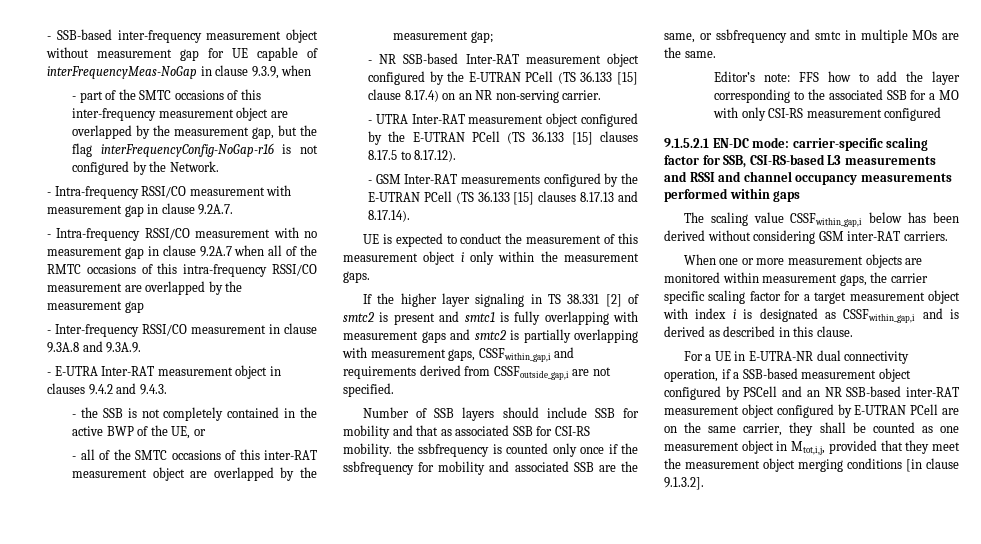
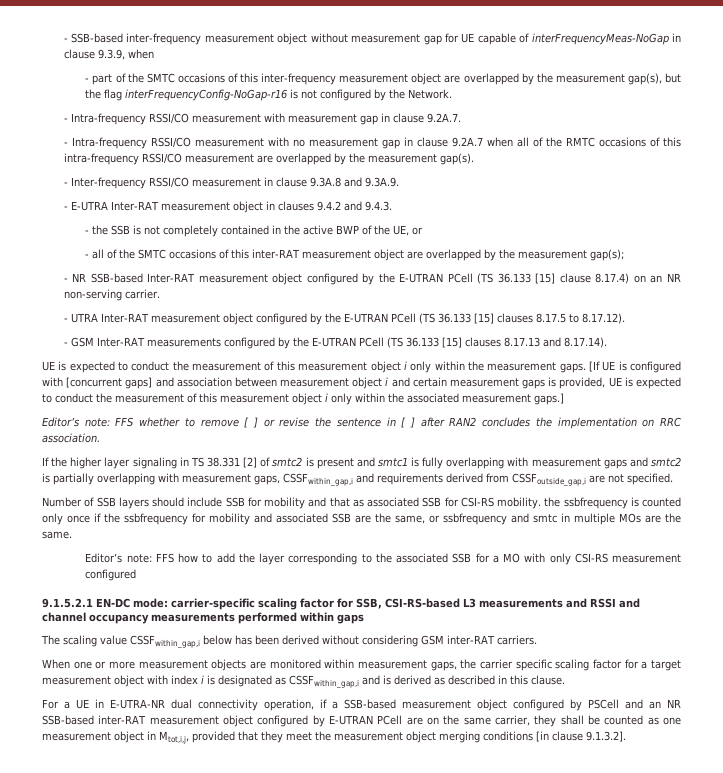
- - part of the SMTC occasions of this inter-frequency measurement object are overlapped by the measurement gap, but the flag interFrequencyConfig-NoGap-r16 is not configured by the Network.
+ - part of the SMTC occasions of this inter-frequency measurement object are overlapped by the measurement gap(s), but the flag interFrequencyConfig-NoGap-r16 is not configured by the Network.
- - Intra-frequency RSSI/CO measurement with no measurement gap in clause 9.2A.7 when all of the RMTC occasions of this intra-frequency RSSI/CO measurement are overlapped by the measurement gap
+ - Intra-frequency RSSI/CO measurement with no measurement gap in clause 9.2A.7 when all of the RMTC occasions of this intra-frequency RSSI/CO measurement are overlapped by the measurement gap(s).
- - all of the SMTC occasions of this inter-RAT measurement object are overlapped by the measurement gap;
+ - all of the SMTC occasions of this inter-RAT measurement object are overlapped by the measurement gap(s);
+ [If UE is configured with [concurrent gaps] and association between measurement object i and certain measurement gaps is provided, UE is expected to conduct the measurement of this measurement object i only within the associated measurement gaps.]
+ Editor’s note: FFS whether to remove [ ] or revise the sentence in [ ] after RAN2 concludes the implementation on RRC association.

